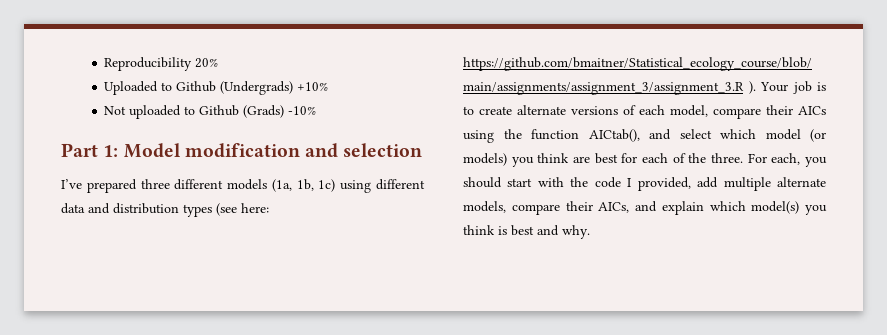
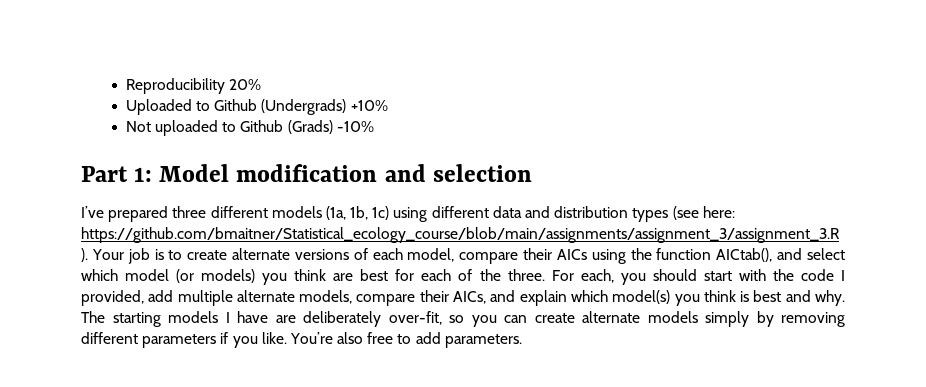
+ The starting models I have are deliberately over-fit, so you can create alternate models simply by removing different parameters if you like. You’re also free to add parameters.

